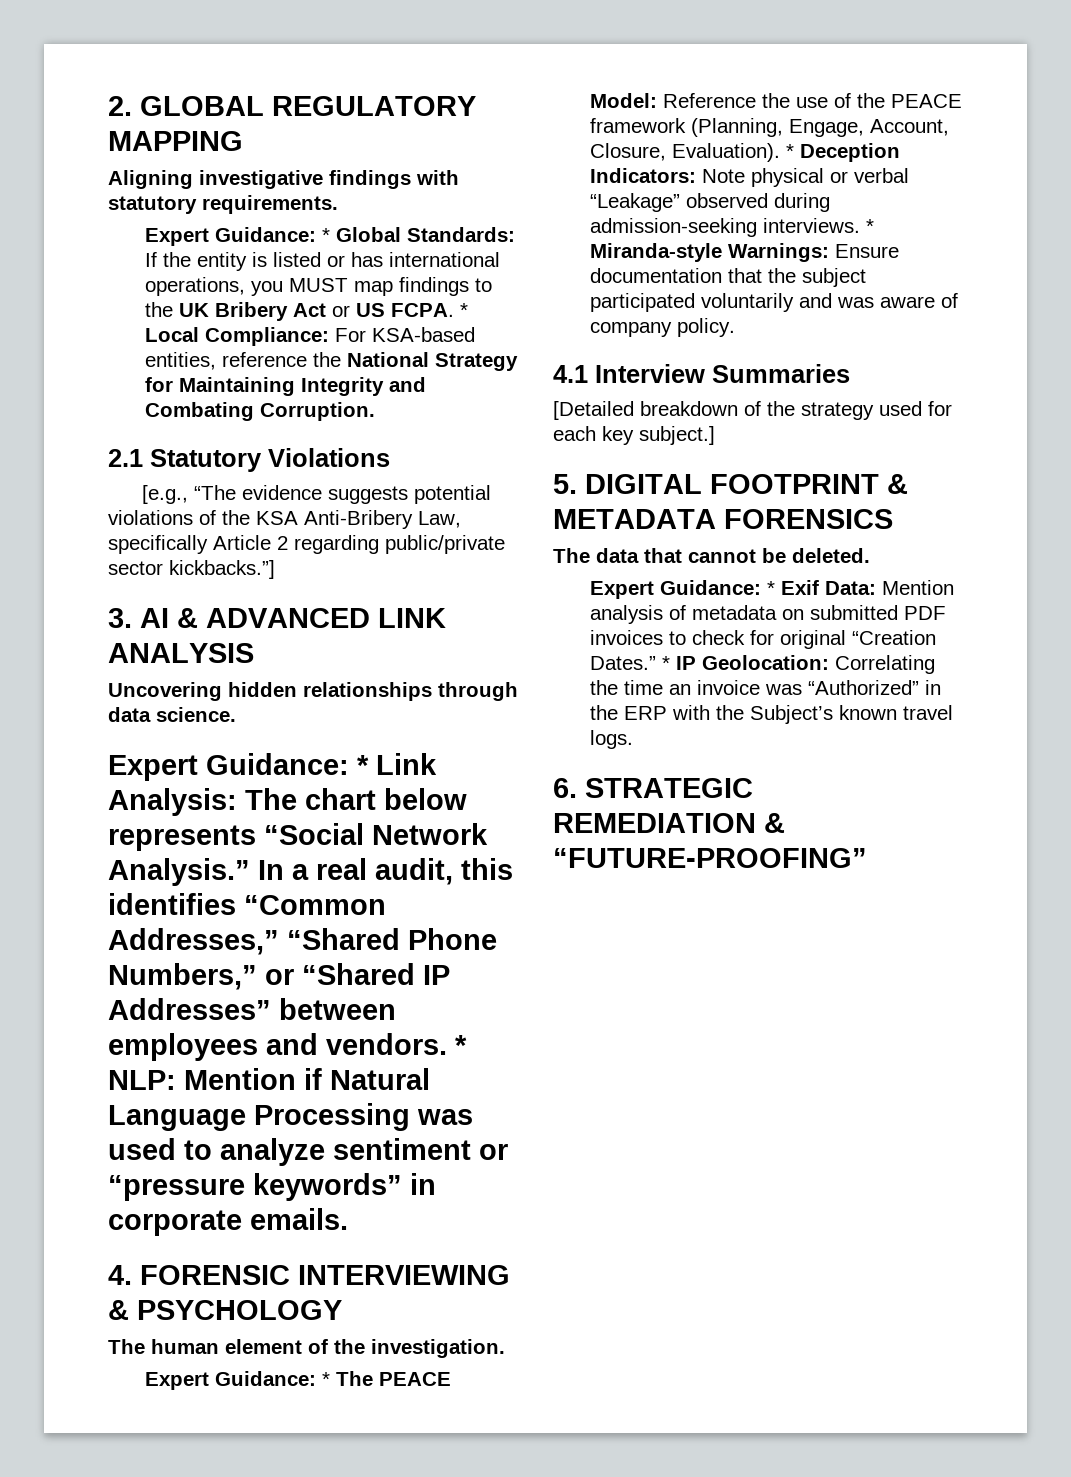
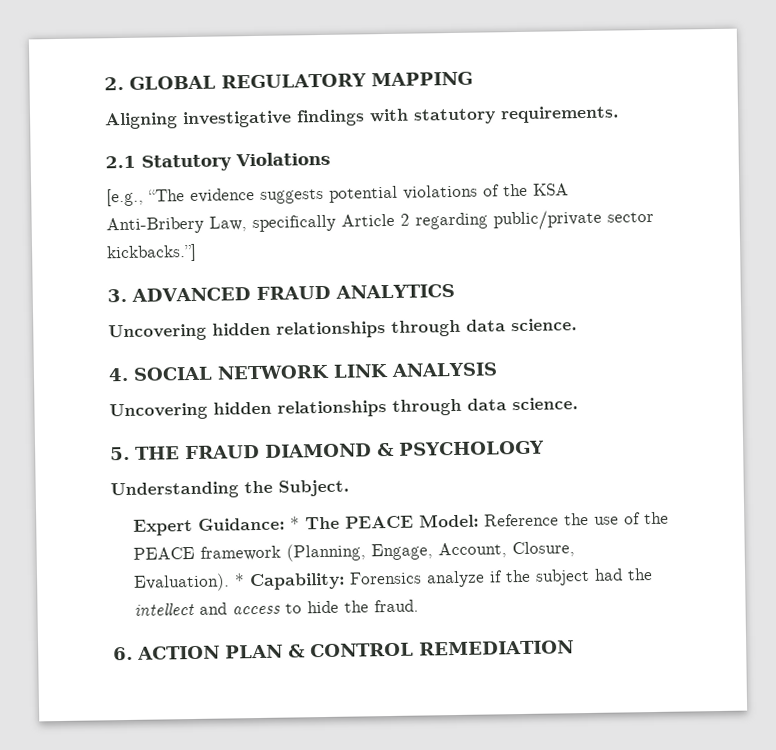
- Expert Guidance: * Global Standards: If the entity is listed or has international operations, you MUST map findings to the UK Bribery Act or US FCPA. * Local Compliance: For KSA-based entities, reference the National Strategy for Maintaining Integrity and Combating Corruption.
- 3. AI & ADVANCED LINK ANALYSIS
+ 3. ADVANCED FRAUD ANALYTICS
+ Uncovering hidden relationships through data science.
+ 4. SOCIAL NETWORK LINK ANALYSIS
- Expert Guidance: * Link Analysis: The chart below represents “Social Network Analysis.” In a real audit, this identifies “Common Addresses,” “Shared Phone Numbers,” or “Shared IP Addresses” between employees and vendors. * NLP: Mention if Natural Language Processing was used to analyze sentiment or “pressure keywords” in corporate emails.
- 4. FORENSIC INTERVIEWING & PSYCHOLOGY
- The human element of the investigation.
+ 5. THE FRAUD DIAMOND & PSYCHOLOGY
+ Understanding the Subject.
- * Deception Indicators: Note physical or verbal “Leakage” observed during admission-seeking interviews. * Miranda-style Warnings: Ensure documentation that the subject participated voluntarily and was aware of company policy.
- 4.1 Interview Summaries
- [Detailed breakdown of the strategy used for each key subject.]
- 5. DIGITAL FOOTPRINT & METADATA FORENSICS
- The data that cannot be deleted.
- Expert Guidance: * Exif Data: Mention analysis of metadata on submitted PDF invoices to check for original “Creation Dates.” * IP Geolocation: Correlating the time an invoice was “Authorized” in the ERP with the Subject’s known travel logs.
- 6. STRATEGIC REMEDIATION & “FUTURE-PROOFING”
+ * Capability: Forensics analyze if the subject had the intellect and access to hide the fraud.
+ 6. ACTION PLAN & CONTROL REMEDIATION

